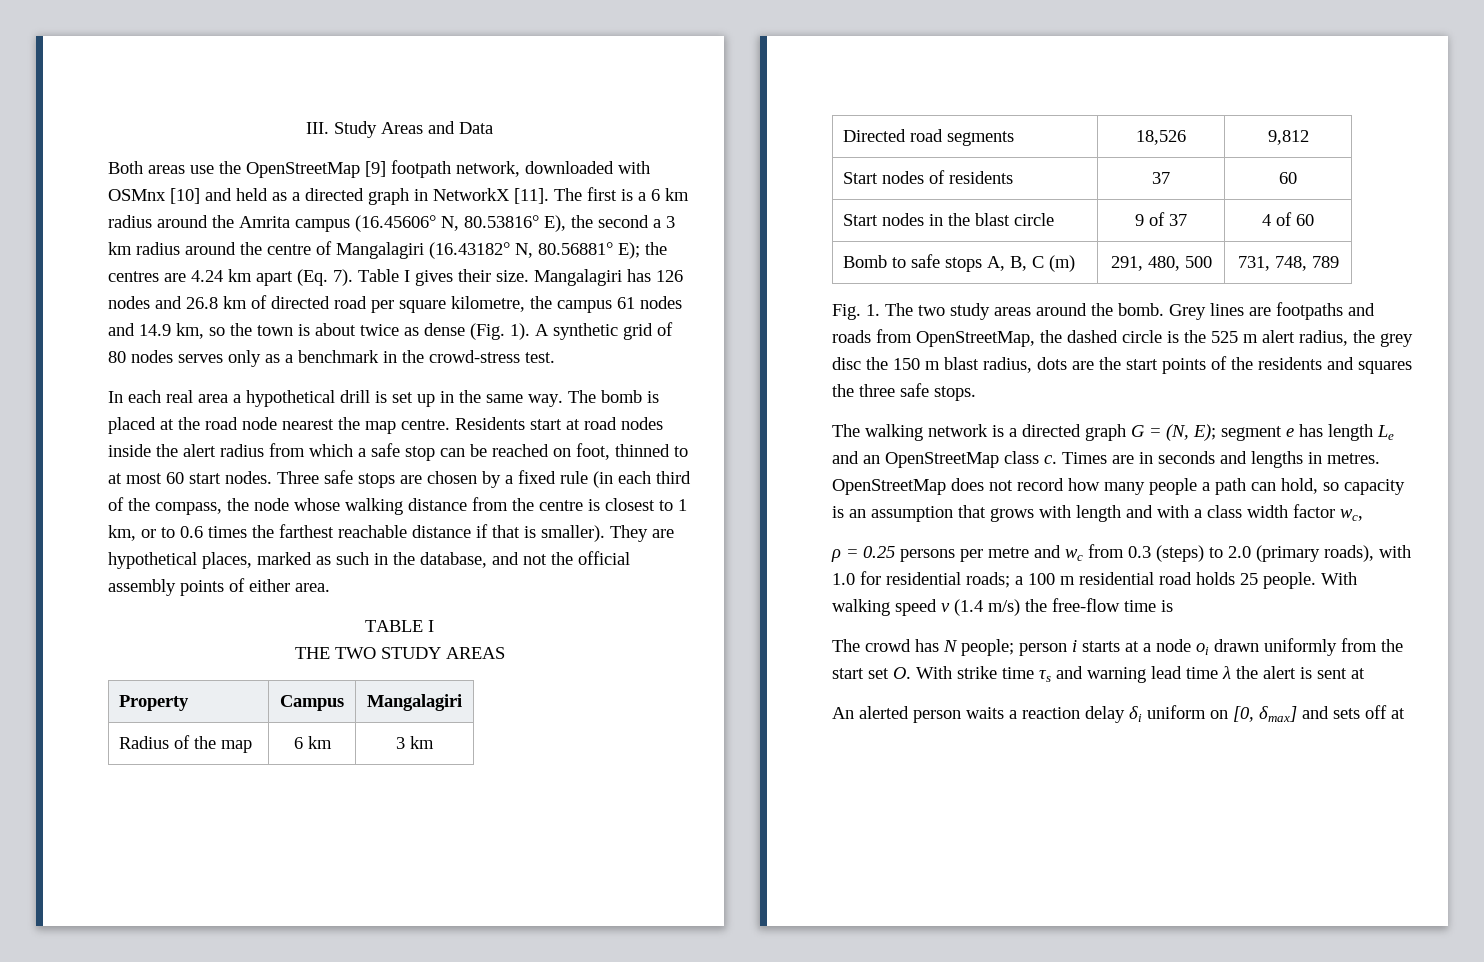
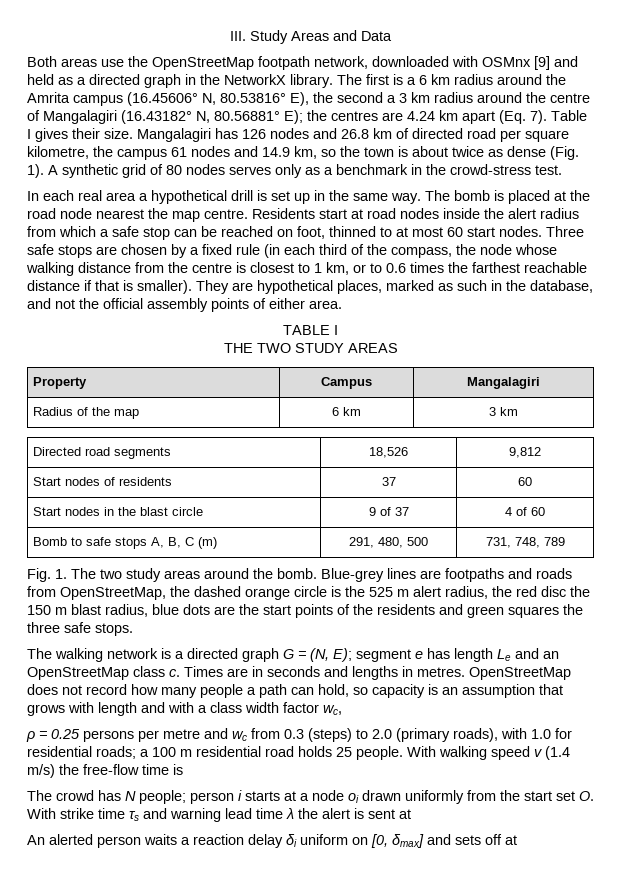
- Both areas use the OpenStreetMap [9] footpath network, downloaded with OSMnx [10] and held as a directed graph in NetworkX [11].
+ Both areas use the OpenStreetMap footpath network, downloaded with OSMnx [9] and held as a directed graph in the NetworkX library.
- Grey lines are footpaths and roads from OpenStreetMap, the dashed circle is the 525 m alert radius, the grey disc the 150 m blast radius, dots are the start points of the residents and squares the three safe stops.
+ Blue-grey lines are footpaths and roads from OpenStreetMap, the dashed orange circle is the 525 m alert radius, the red disc the 150 m blast radius, blue dots are the start points of the residents and green squares the three safe stops.

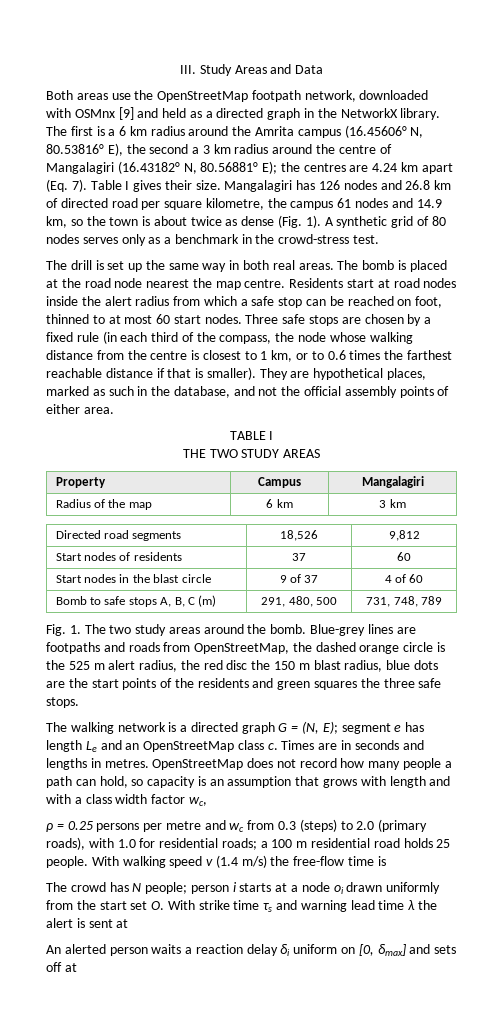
- In each real area a hypothetical drill is set up in the same way.
+ The drill is set up the same way in both real areas.

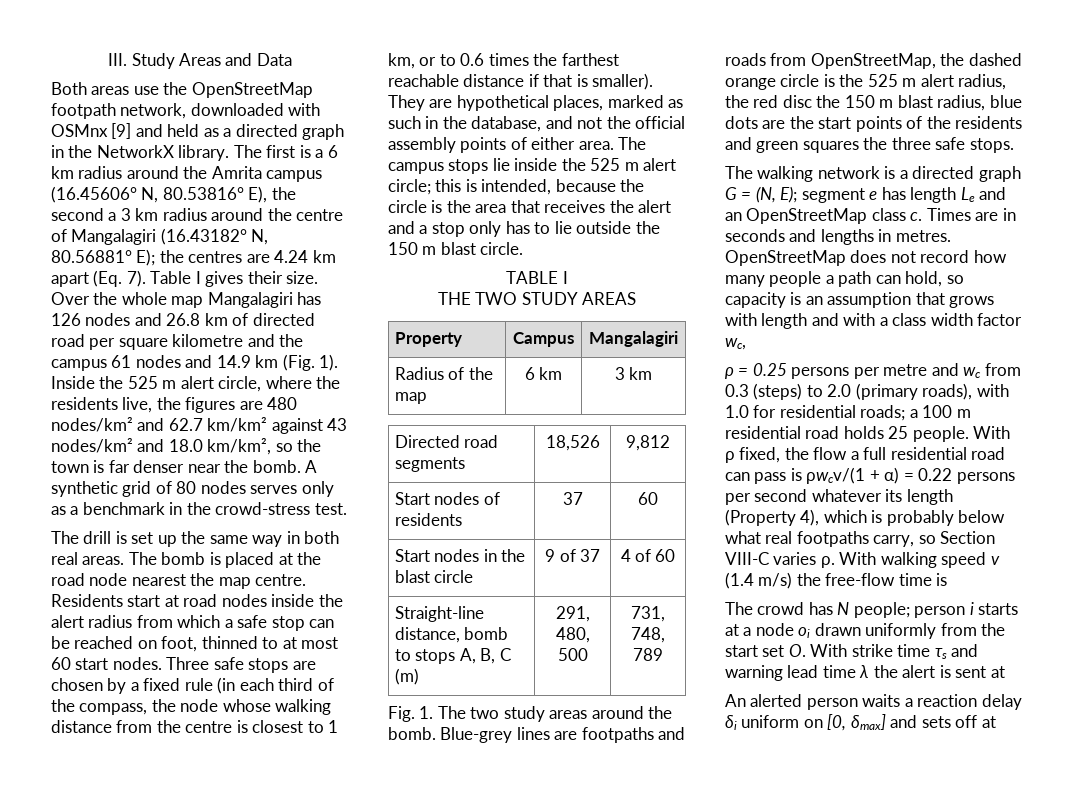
- Mangalagiri has 126 nodes and 26.8 km of directed road per square kilometre, the campus 61 nodes and 14.9 km, so the town is about twice as dense (Fig. 1).
+ Over the whole map Mangalagiri has 126 nodes and 26.8 km of directed road per square kilometre and the campus 61 nodes and 14.9 km (Fig. 1). Inside the 525 m alert circle, where the residents live, the figures are 480 nodes/km² and 62.7 km/km² against 43 nodes/km² and 18.0 km/km², so the town is far denser near the bomb.
+ The campus stops lie inside the 525 m alert circle; this is intended, because the circle is the area that receives the alert and a stop only has to lie outside the 150 m blast circle.
- Bomb to safe stops A, B, C (m) | 291, 480, 500 | 731, 748, 789
+ Straight-line distance, bomb to stops A, B, C (m) | 291, 480, 500 | 731, 748, 789
- With walking speed v (1.4 m/s) the free-flow time is
+ With ρ fixed, the flow a full residential road can pass is ρwcv/(1 + α) = 0.22 persons per second whatever its length (Property 4), which is probably below what real footpaths carry, so Section VIII-C varies ρ. With walking speed v (1.4 m/s) the free-flow time is

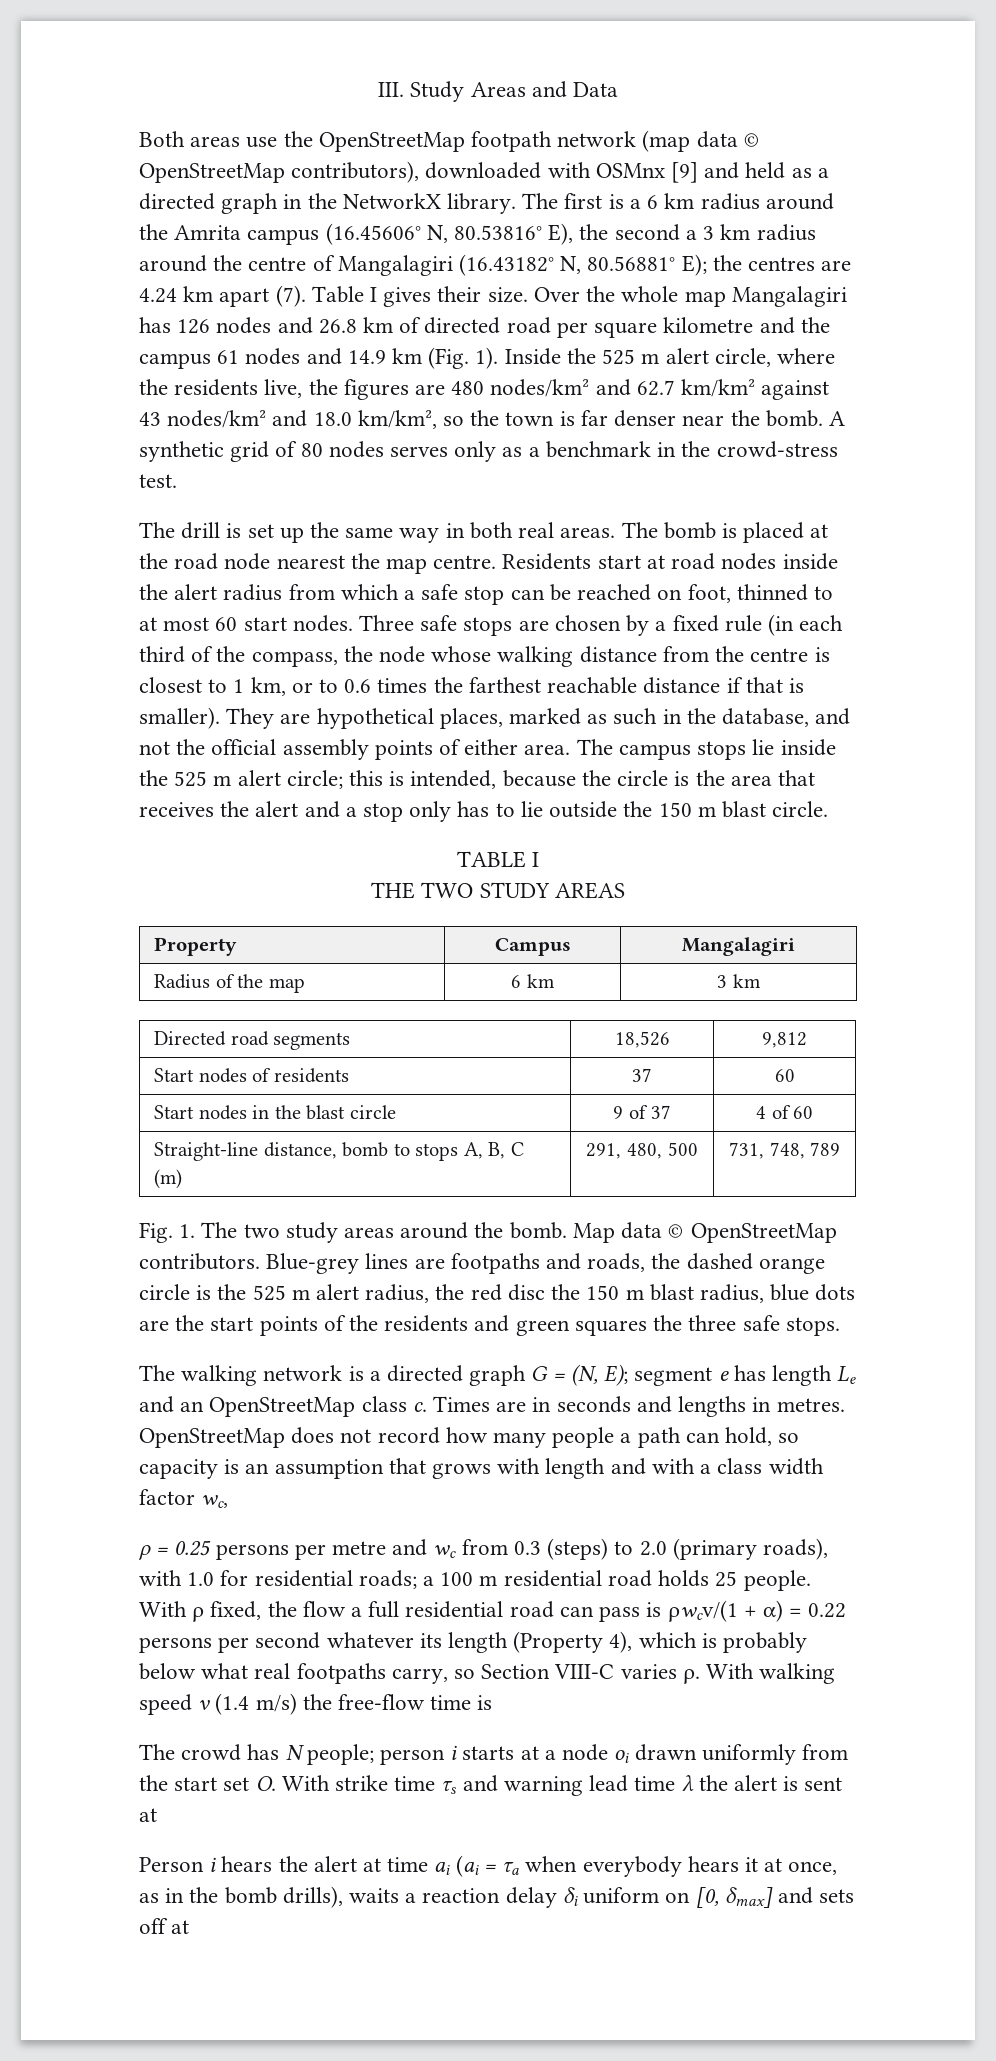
- Both areas use the OpenStreetMap footpath network, downloaded with OSMnx [9] and held as a directed graph in the NetworkX library.
+ Both areas use the OpenStreetMap footpath network (map data © OpenStreetMap contributors), downloaded with OSMnx [9] and held as a directed graph in the NetworkX library.
- The first is a 6 km radius around the Amrita campus (16.45606° N, 80.53816° E), the second a 3 km radius around the centre of Mangalagiri (16.43182° N, 80.56881° E); the centres are 4.24 km apart (Eq. 7).
+ The first is a 6 km radius around the Amrita campus (16.45606° N, 80.53816° E), the second a 3 km radius around the centre of Mangalagiri (16.43182° N, 80.56881° E); the centres are 4.24 km apart (7).
+ Map data © OpenStreetMap contributors.
- Blue-grey lines are footpaths and roads from OpenStreetMap, the dashed orange circle is the 525 m alert radius, the red disc the 150 m blast radius, blue dots are the start points of the residents and green squares the three safe stops.
+ Blue-grey lines are footpaths and roads, the dashed orange circle is the 525 m alert radius, the red disc the 150 m blast radius, blue dots are the start points of the residents and green squares the three safe stops.
- An alerted person waits a reaction delay δi uniform on [0, δmax] and sets off at
+ Person i hears the alert at time ai (ai = τa when everybody hears it at once, as in the bomb drills), waits a reaction delay δi uniform on [0, δmax] and sets off at

